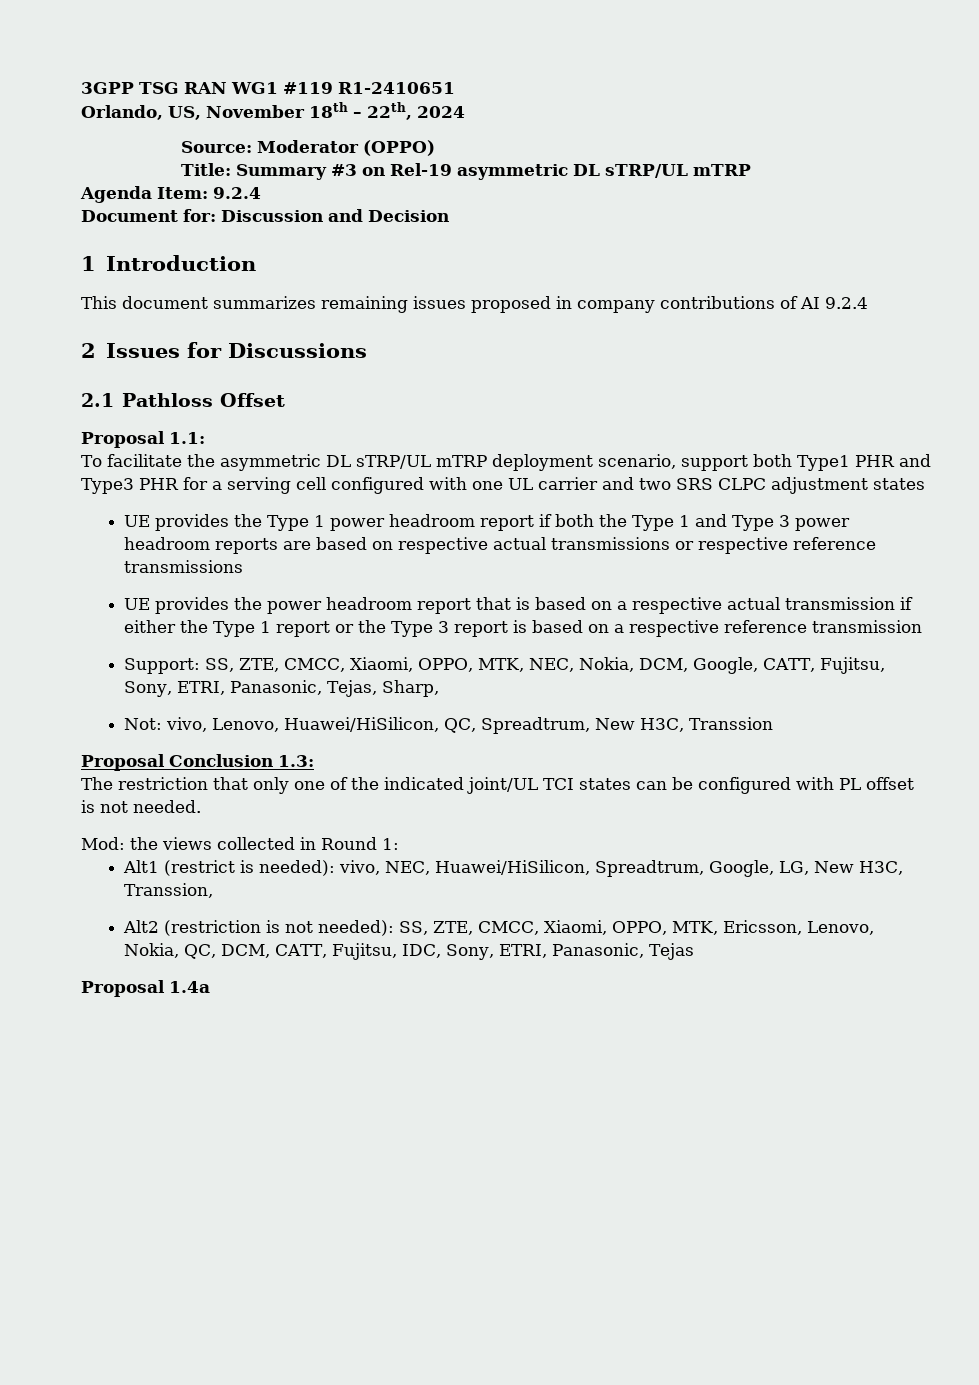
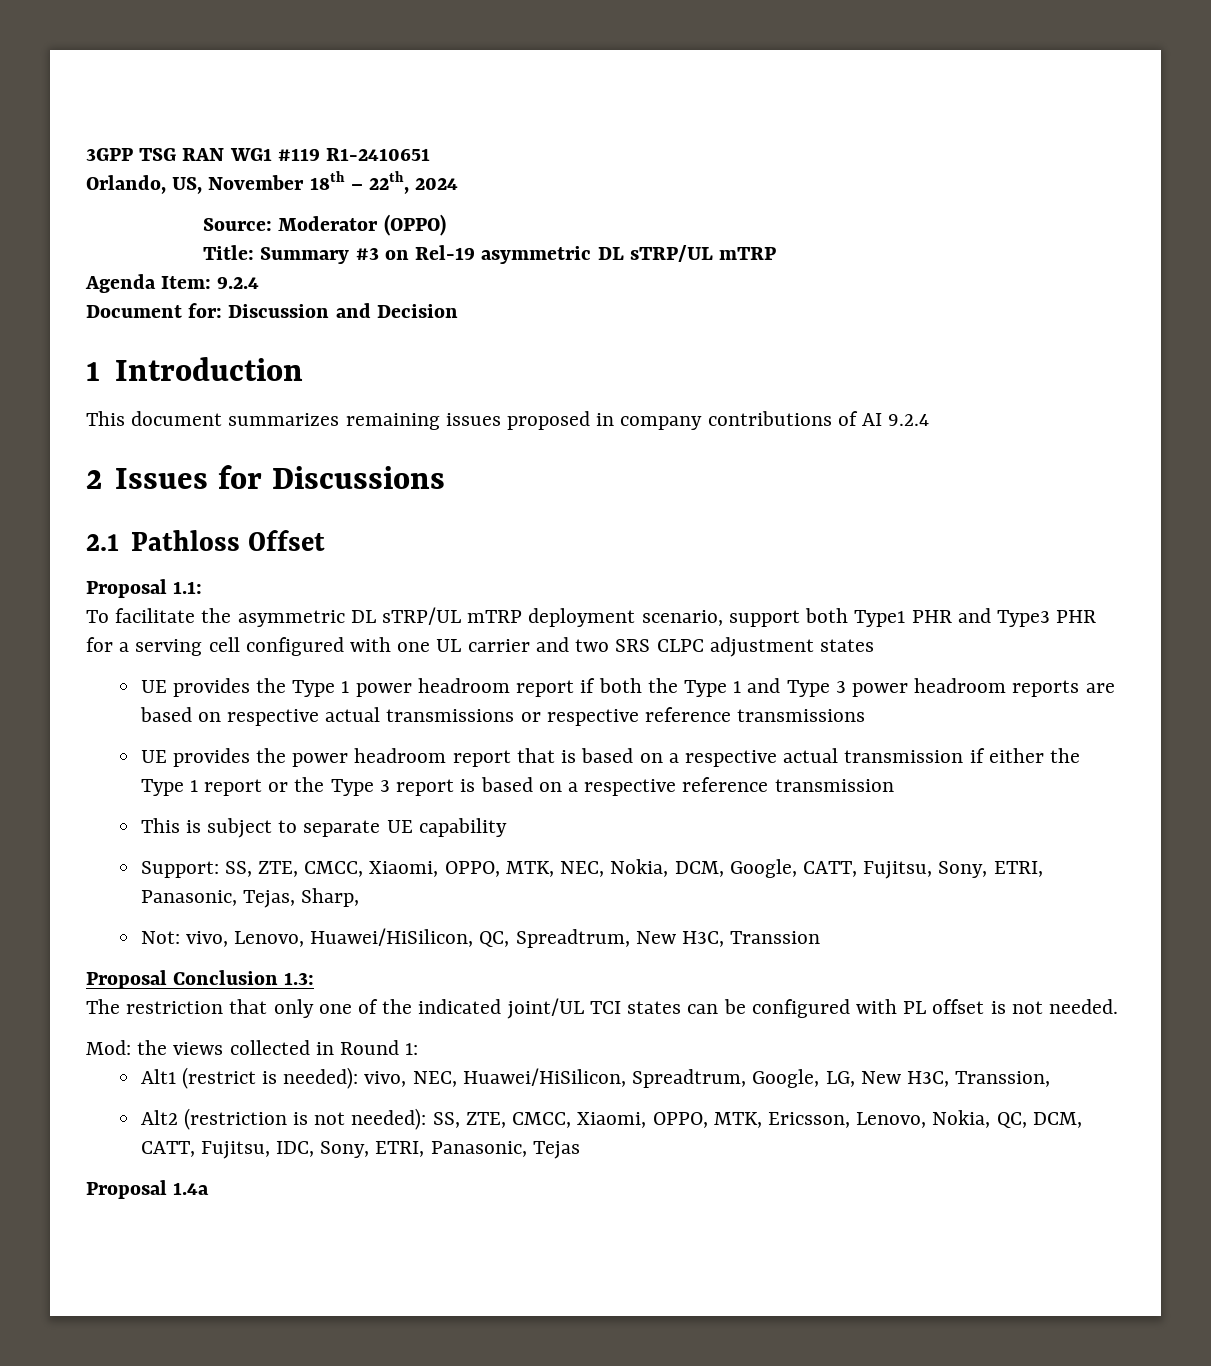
+ This is subject to separate UE capability

